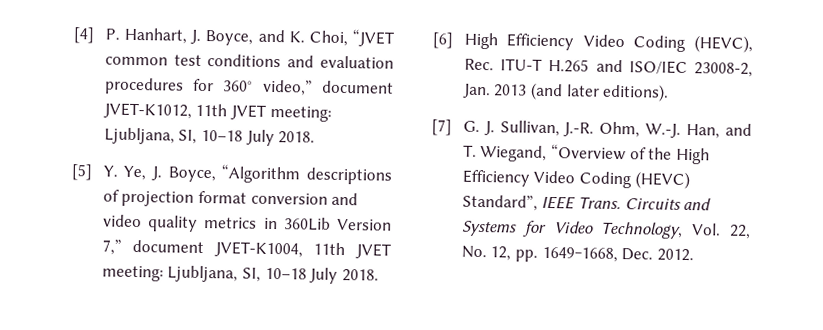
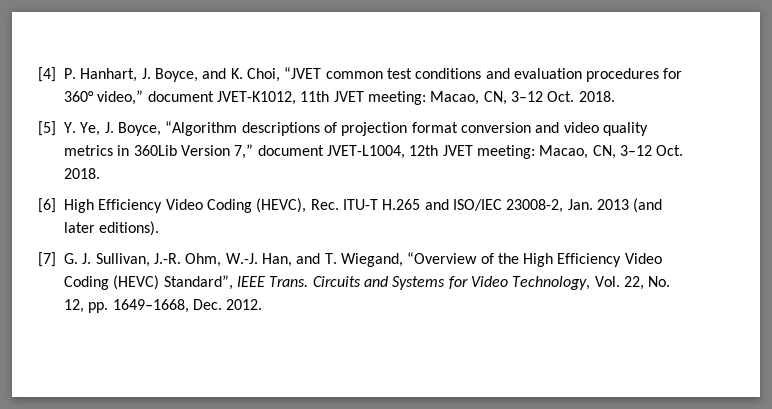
- [4] P. Hanhart, J. Boyce, and K. Choi, “JVET common test conditions and evaluation procedures for 360° video,” document JVET-K1012, 11th JVET meeting: Ljubljana, SI, 10–18 July 2018.
+ [4] P. Hanhart, J. Boyce, and K. Choi, “JVET common test conditions and evaluation procedures for 360° video,” document JVET-K1012, 11th JVET meeting: Macao, CN, 3–12 Oct. 2018.
- [5] Y. Ye, J. Boyce, “Algorithm descriptions of projection format conversion and video quality metrics in 360Lib Version 7,” document JVET-K1004, 11th JVET meeting: Ljubljana, SI, 10–18 July 2018.
+ [5] Y. Ye, J. Boyce, “Algorithm descriptions of projection format conversion and video quality metrics in 360Lib Version 7,” document JVET-L1004, 12th JVET meeting: Macao, CN, 3–12 Oct. 2018.

